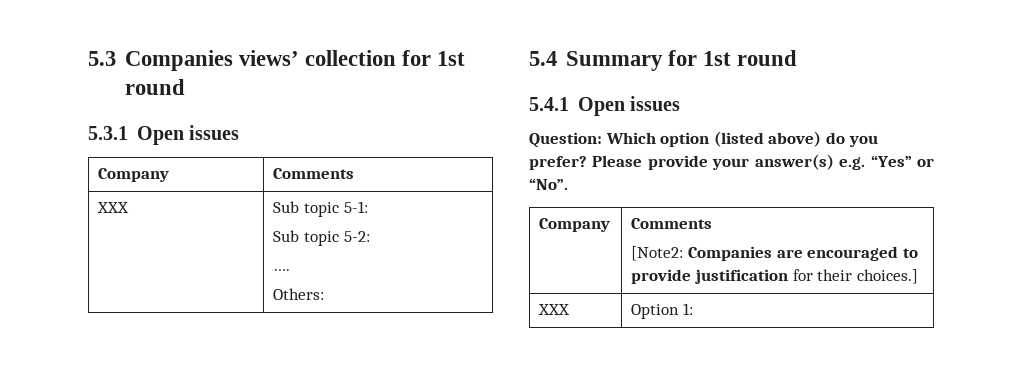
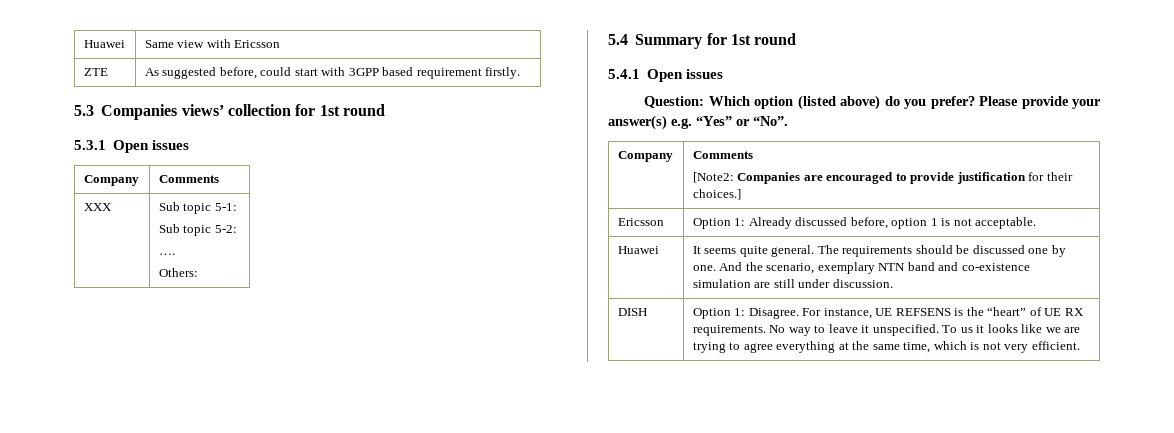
+ Huawei | Same view with Ericsson
+ ZTE | As suggested before, could start with 3GPP based requirement firstly.
- XXX | Option 1:
+ Ericsson | Option 1: Already discussed before, option 1 is not acceptable.
+ Huawei | It seems quite general. The requirements should be discussed one by one. And the scenario, exemplary NTN band and co-existence simulation are still under discussion.
+ DISH | Option 1: Disagree. For instance, UE REFSENS is the “heart” of UE RX requirements. No way to leave it unspecified. To us it looks like we are trying to agree everything at the same time, which is not very efficient.

